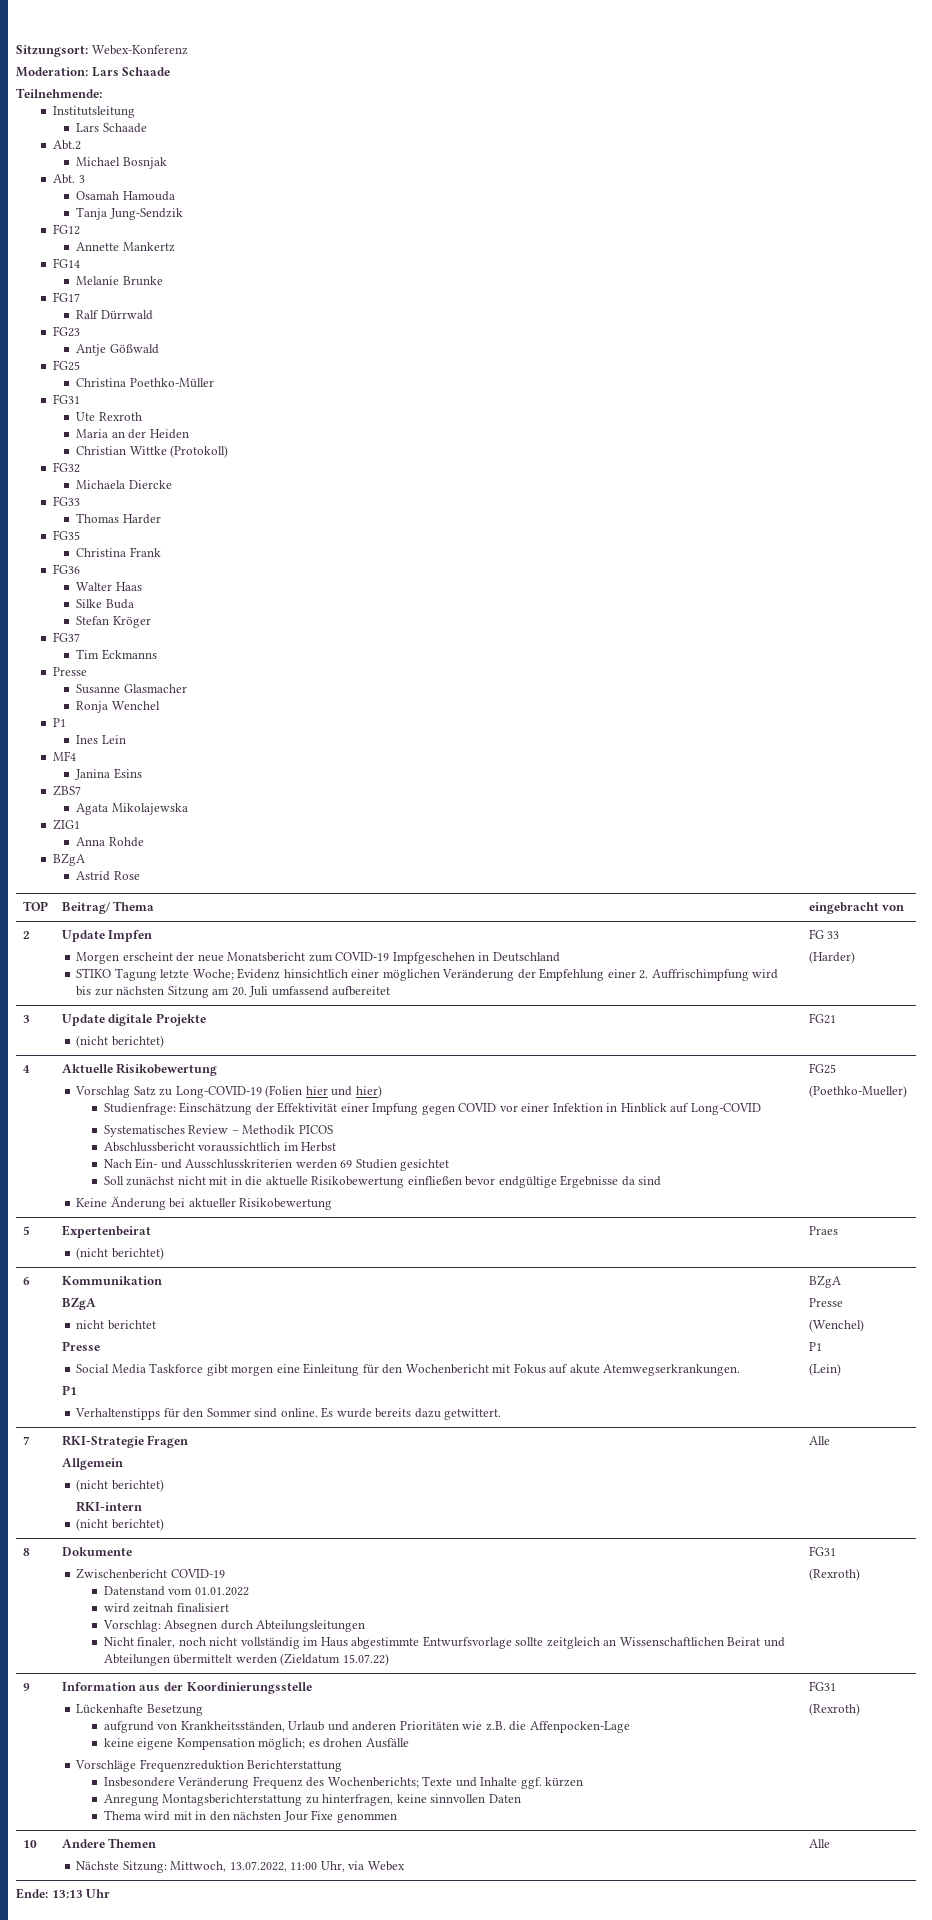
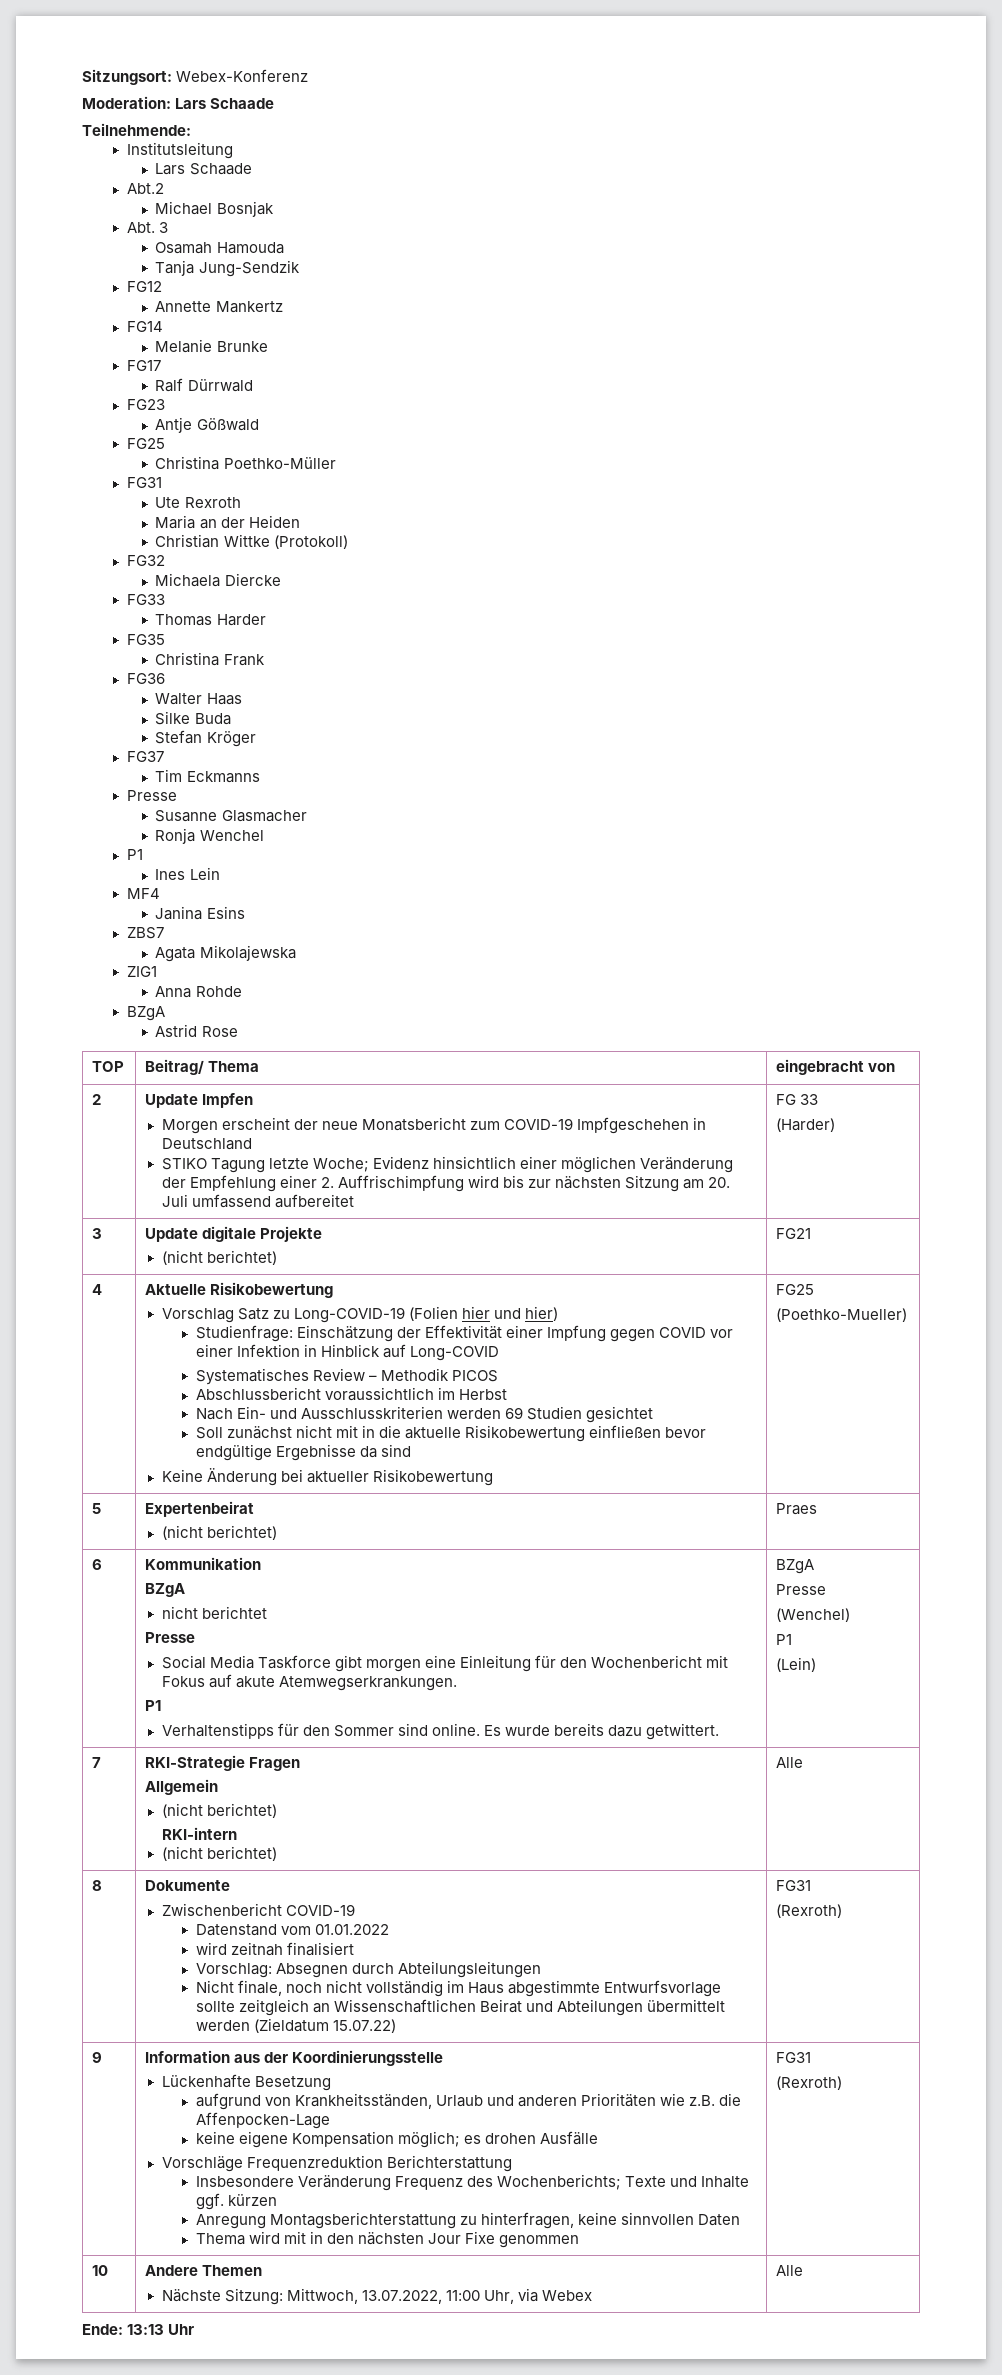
  8 | Dokumente
  Zwischenbericht COVID-19
  Datenstand vom 01.01.2022
  wird zeitnah finalisiert
  Vorschlag: Absegnen durch Abteilungsleitungen
- Nicht finaler, noch nicht vollständig im Haus abgestimmte Entwurfsvorlage sollte zeitgleich an Wissenschaftlichen Beirat und Abteilungen übermittelt werden (Zieldatum 15.07.22) | FG31
+ Nicht finale, noch nicht vollständig im Haus abgestimmte Entwurfsvorlage sollte zeitgleich an Wissenschaftlichen Beirat und Abteilungen übermittelt werden (Zieldatum 15.07.22) | FG31

